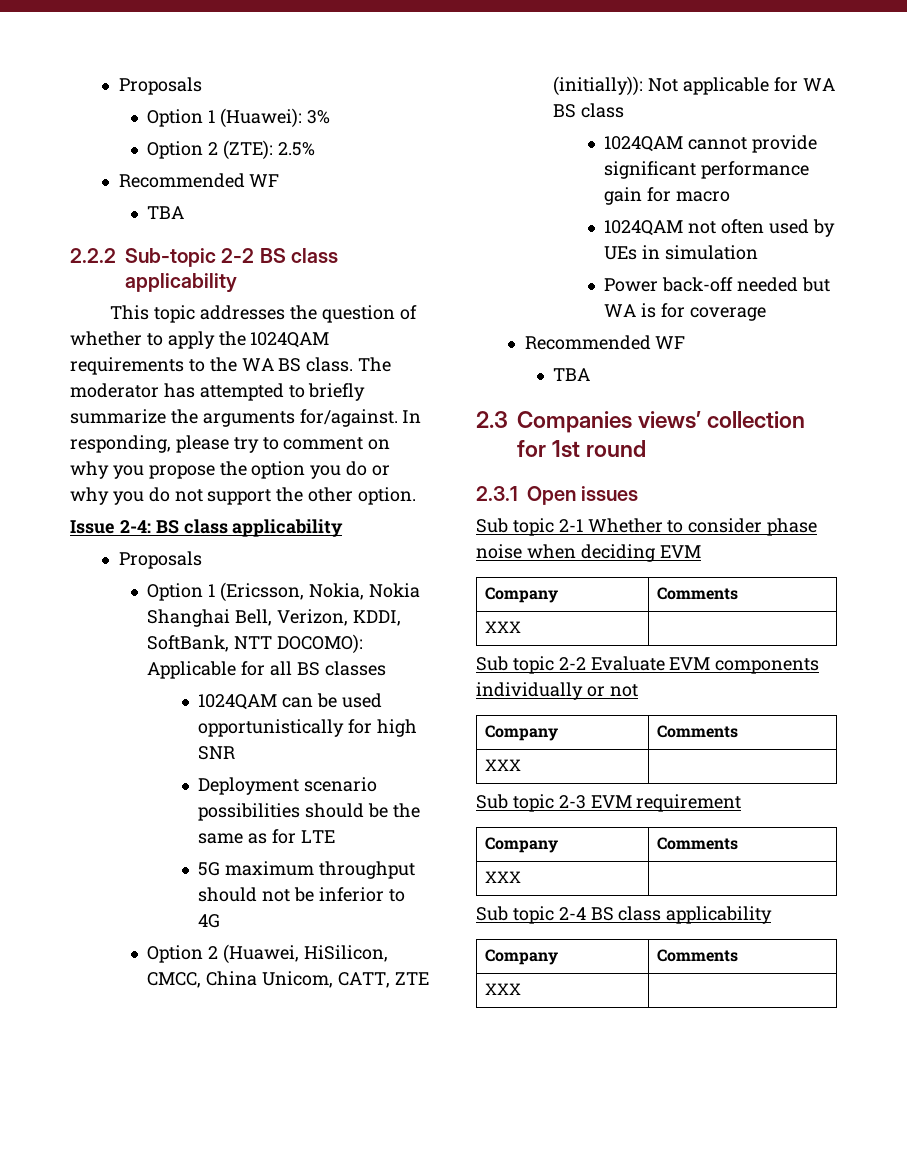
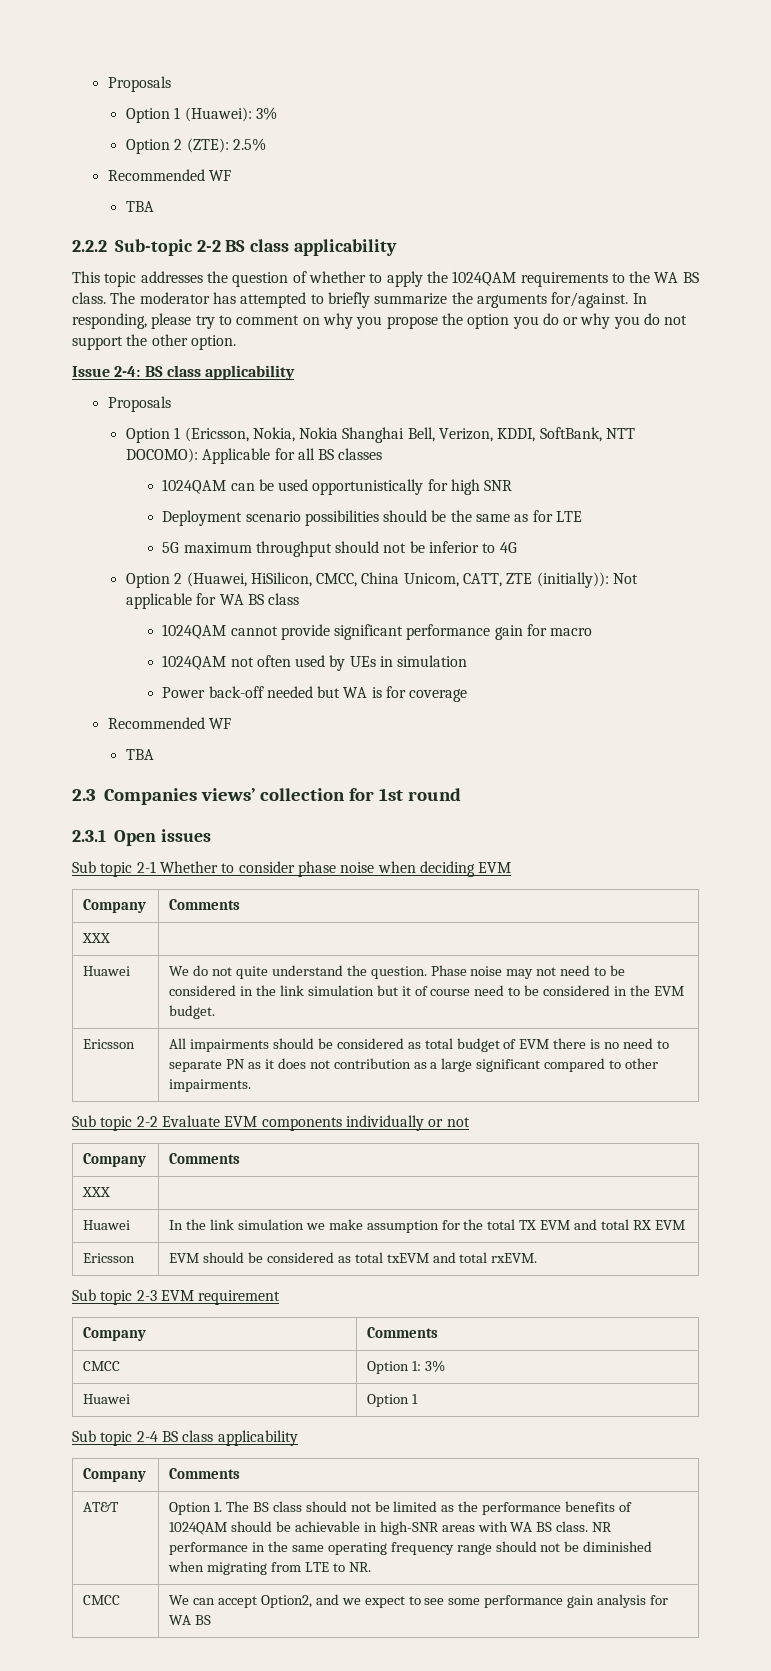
+ Huawei | We do not quite understand the question. Phase noise may not need to be considered in the link simulation but it of course need to be considered in the EVM budget.
+ Ericsson | All impairments should be considered as total budget of EVM there is no need to separate PN as it does not contribution as a large significant compared to other impairments.
+ Huawei | In the link simulation we make assumption for the total TX EVM and total RX EVM
+ Ericsson | EVM should be considered as total txEVM and total rxEVM.
  Sub topic 2-3 EVM requirement
  Company | Comments
- XXX |
+ CMCC | Option 1: 3%
+ Huawei | Option 1
  Sub topic 2-4 BS class applicability
  Company | Comments
- XXX
+ AT&T | Option 1. The BS class should not be limited as the performance benefits of 1024QAM should be achievable in high-SNR areas with WA BS class. NR performance in the same operating frequency range should not be diminished when migrating from LTE to NR.
+ CMCC | We can accept Option2, and we expect to see some performance gain analysis for WA BS

